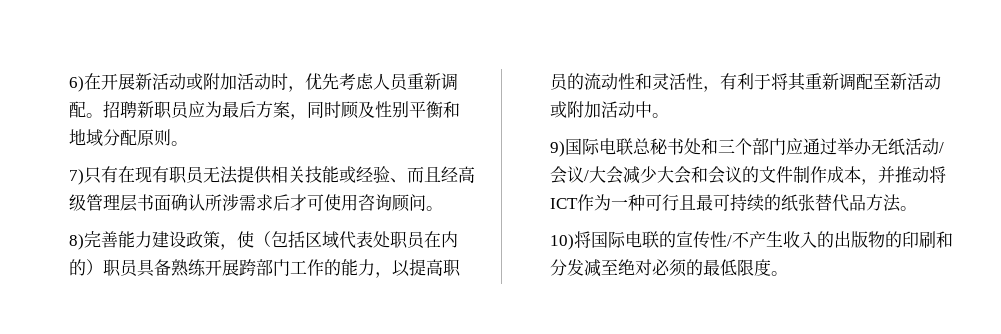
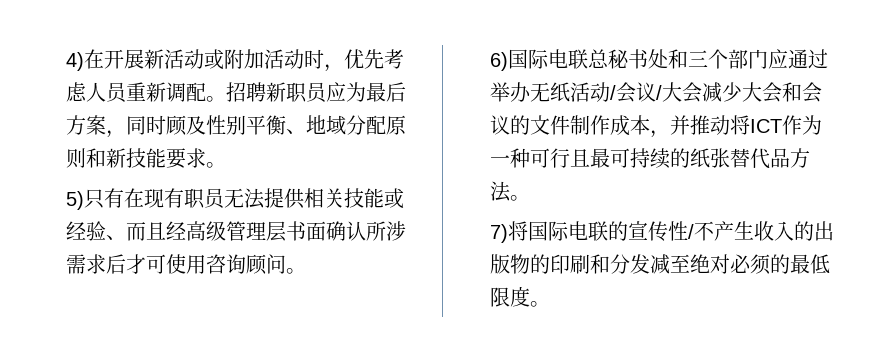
- 6)在开展新活动或附加活动时，优先考虑人员重新调配。
+ 4)在开展新活动或附加活动时，优先考虑人员重新调配。
- 招聘新职员应为最后方案，同时顾及性别平衡和地域分配原则。
- 7)只有在现有职员无法提供相关技能或经验、而且经高级管理层书面确认所涉需求后才可使用咨询顾问。
+ 招聘新职员应为最后方案，同时顾及性别平衡、地域分配原则和新技能要求。
+ 5)只有在现有职员无法提供相关技能或经验、而且经高级管理层书面确认所涉需求后才可使用咨询顾问。
- 8)完善能力建设政策，使（包括区域代表处职员在内的）职员具备熟练开展跨部门工作的能力，以提高职员的流动性和灵活性，有利于将其重新调配至新活动或附加活动中。
- 9)国际电联总秘书处和三个部门应通过举办无纸活动/会议/大会减少大会和会议的文件制作成本，并推动将ICT作为一种可行且最可持续的纸张替代品方法。
+ 6)国际电联总秘书处和三个部门应通过举办无纸活动/会议/大会减少大会和会议的文件制作成本，并推动将ICT作为一种可行且最可持续的纸张替代品方法。
- 10)将国际电联的宣传性/不产生收入的出版物的印刷和分发减至绝对必须的最低限度。
+ 7)将国际电联的宣传性/不产生收入的出版物的印刷和分发减至绝对必须的最低限度。

